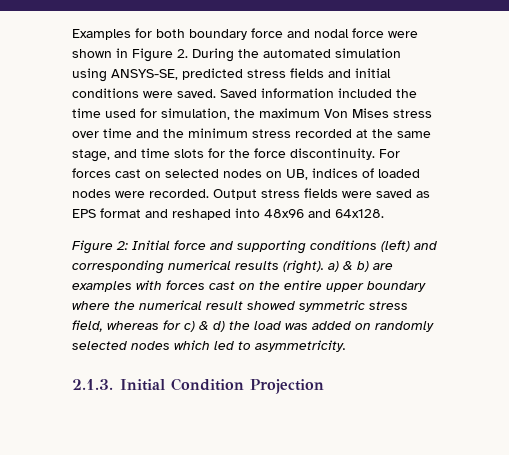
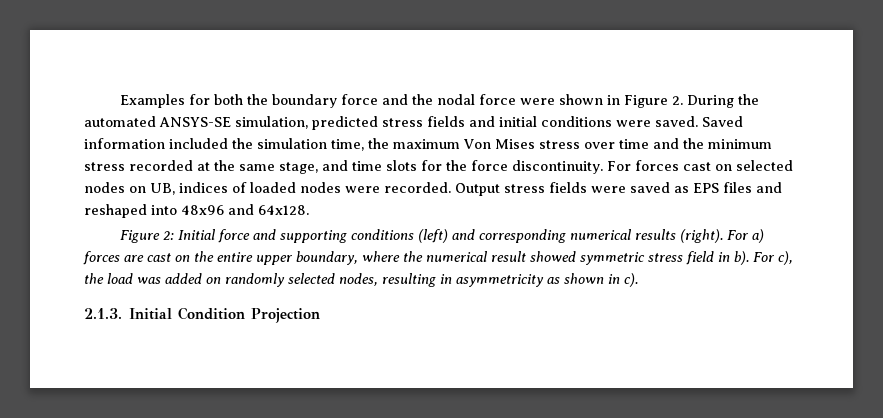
- Examples for both boundary force and nodal force were shown in Figure 2. During the automated simulation using ANSYS-SE, predicted stress fields and initial conditions were saved.
+ Examples for both the boundary force and the nodal force were shown in Figure 2. During the automated ANSYS-SE simulation, predicted stress fields and initial conditions were saved.
- Saved information included the time used for simulation, the maximum Von Mises stress over time and the minimum stress recorded at the same stage, and time slots for the force discontinuity.
+ Saved information included the simulation time, the maximum Von Mises stress over time and the minimum stress recorded at the same stage, and time slots for the force discontinuity.
- Output stress fields were saved as EPS format and reshaped into 48x96 and 64x128.
+ Output stress fields were saved as EPS files and reshaped into 48x96 and 64x128.
- Figure 2: Initial force and supporting conditions (left) and corresponding numerical results (right). a) & b) are examples with forces cast on the entire upper boundary where the numerical result showed symmetric stress field, whereas for c) & d) the load was added on randomly selected nodes which led to asymmetricity.
+ Figure 2: Initial force and supporting conditions (left) and corresponding numerical results (right). For a) forces are cast on the entire upper boundary, where the numerical result showed symmetric stress field in b). For c), the load was added on randomly selected nodes, resulting in asymmetricity as shown in c).

